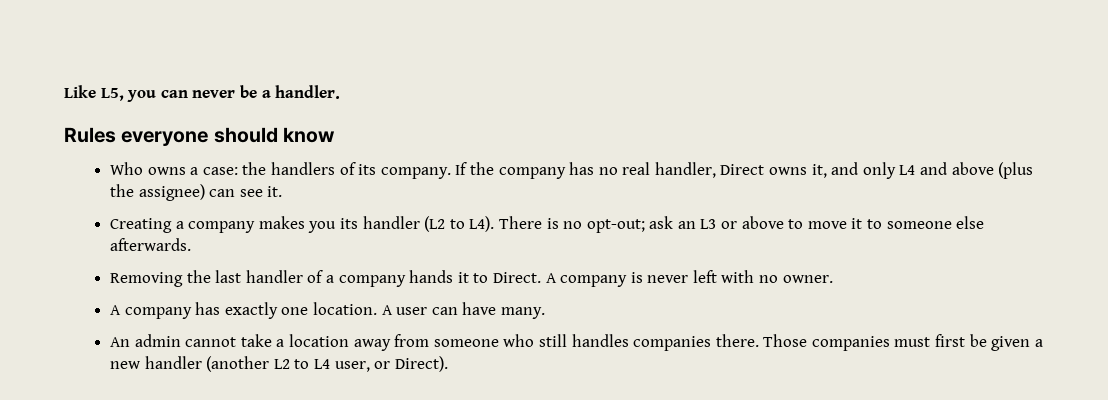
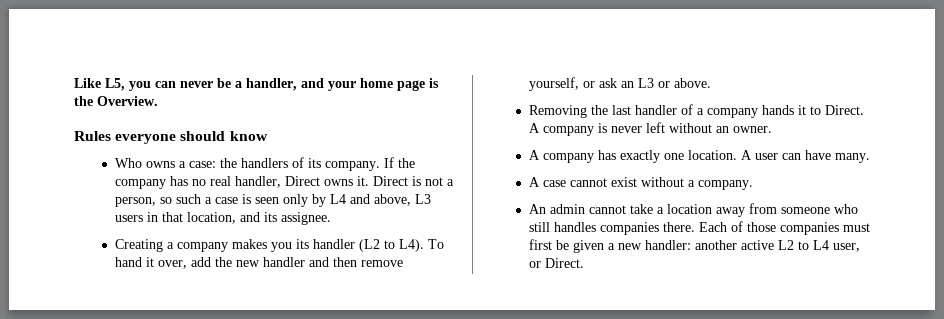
- Like L5, you can never be a handler.
+ Like L5, you can never be a handler, and your home page is the Overview.
- If the company has no real handler, Direct owns it, and only L4 and above (plus the assignee) can see it.
+ If the company has no real handler, Direct owns it. Direct is not a person, so such a case is seen only by L4 and above, L3 users in that location, and its assignee.
- Creating a company makes you its handler (L2 to L4). There is no opt-out; ask an L3 or above to move it to someone else afterwards.
+ Creating a company makes you its handler (L2 to L4). To hand it over, add the new handler and then remove yourself, or ask an L3 or above.
- A company is never left with no owner.
+ A company is never left without an owner.
+ A case cannot exist without a company.
- Those companies must first be given a new handler (another L2 to L4 user, or Direct).
+ Each of those companies must first be given a new handler: another active L2 to L4 user, or Direct.

